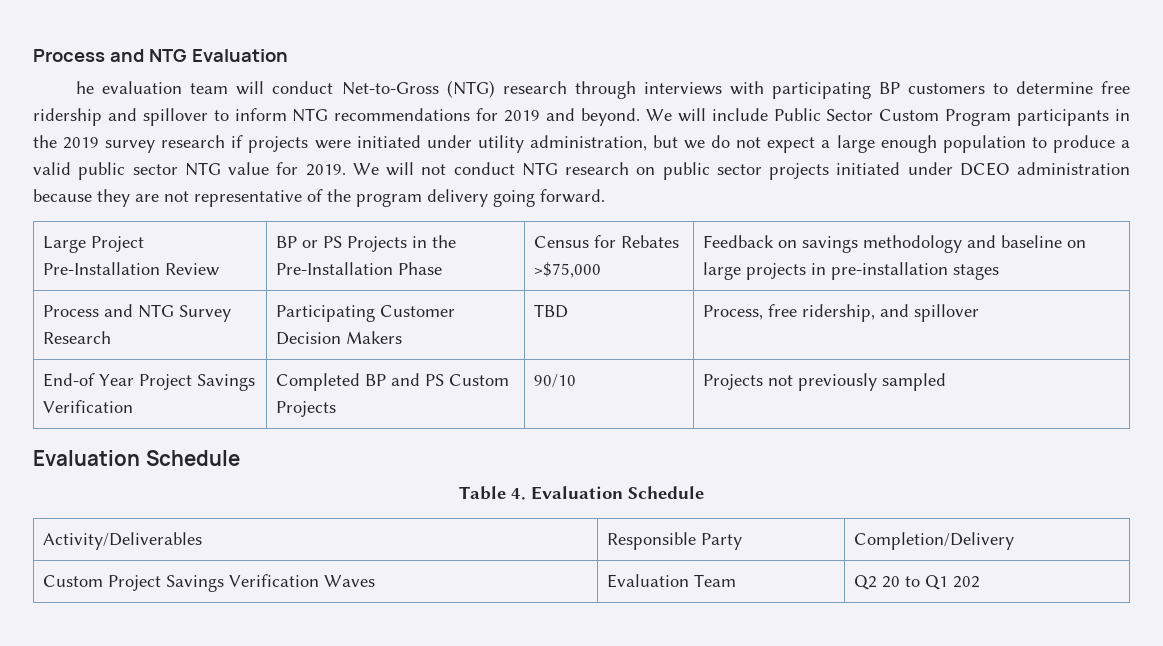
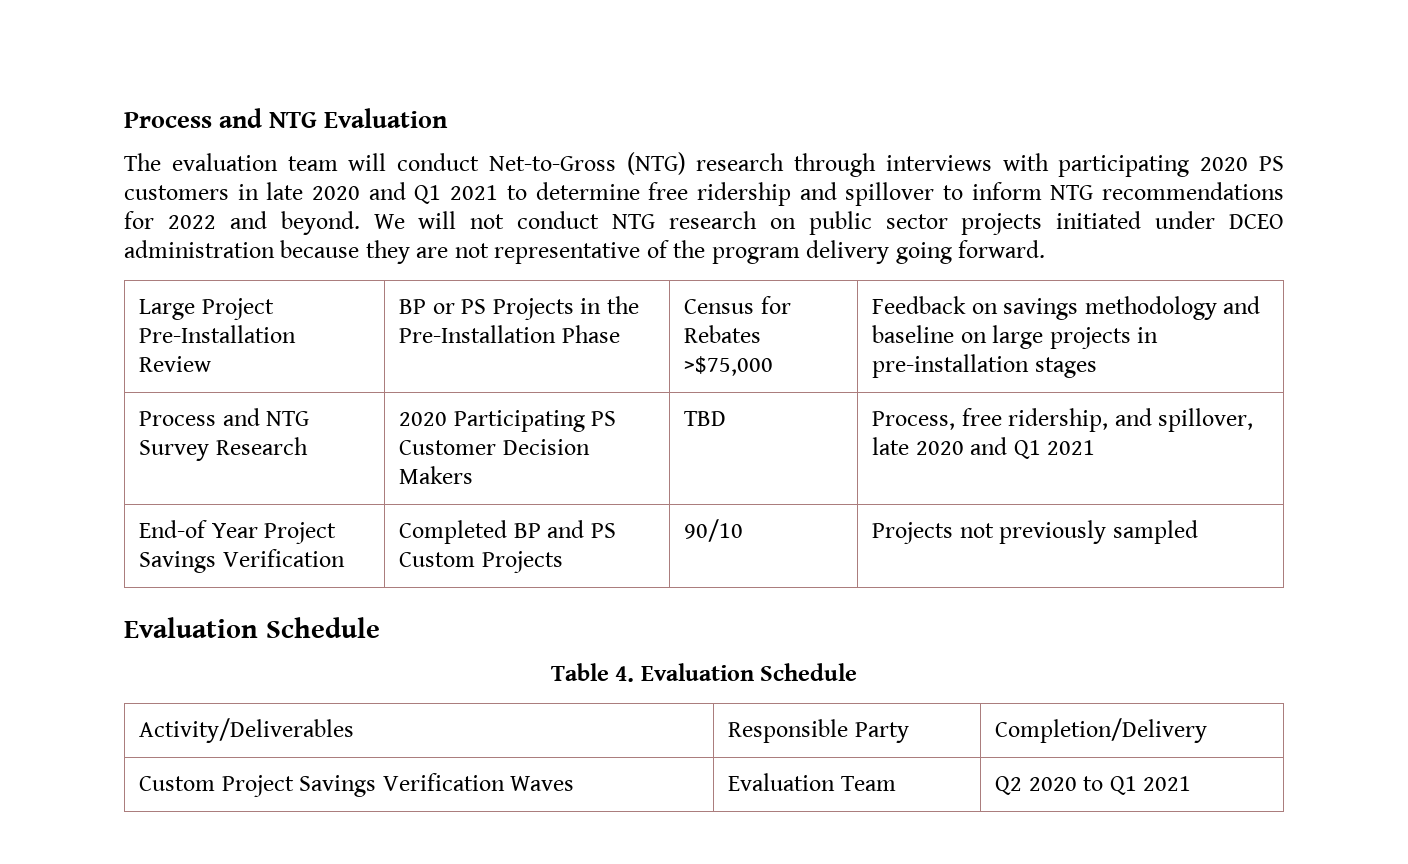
- he evaluation team will conduct Net-to-Gross (NTG) research through interviews with participating BP customers to determine free ridership and spillover to inform NTG recommendations for 2019 and beyond.
+ The evaluation team will conduct Net-to-Gross (NTG) research through interviews with participating 2020 PS customers in late 2020 and Q1 2021 to determine free ridership and spillover to inform NTG recommendations for 2022 and beyond.
- We will include Public Sector Custom Program participants in the 2019 survey research if projects were initiated under utility administration, but we do not expect a large enough population to produce a valid public sector NTG value for 2019. We will not conduct NTG research on public sector projects initiated under DCEO administration because they are not representative of the program delivery going forward.
+ We will not conduct NTG research on public sector projects initiated under DCEO administration because they are not representative of the program delivery going forward.
- Process and NTG Survey Research | Participating Customer Decision Makers | TBD | Process, free ridership, and spillover
+ Process and NTG Survey Research | 2020 Participating PS Customer Decision Makers | TBD | Process, free ridership, and spillover, late 2020 and Q1 2021
- Custom Project Savings Verification Waves | Evaluation Team | Q2 20 to Q1 202
+ Custom Project Savings Verification Waves | Evaluation Team | Q2 2020 to Q1 2021

